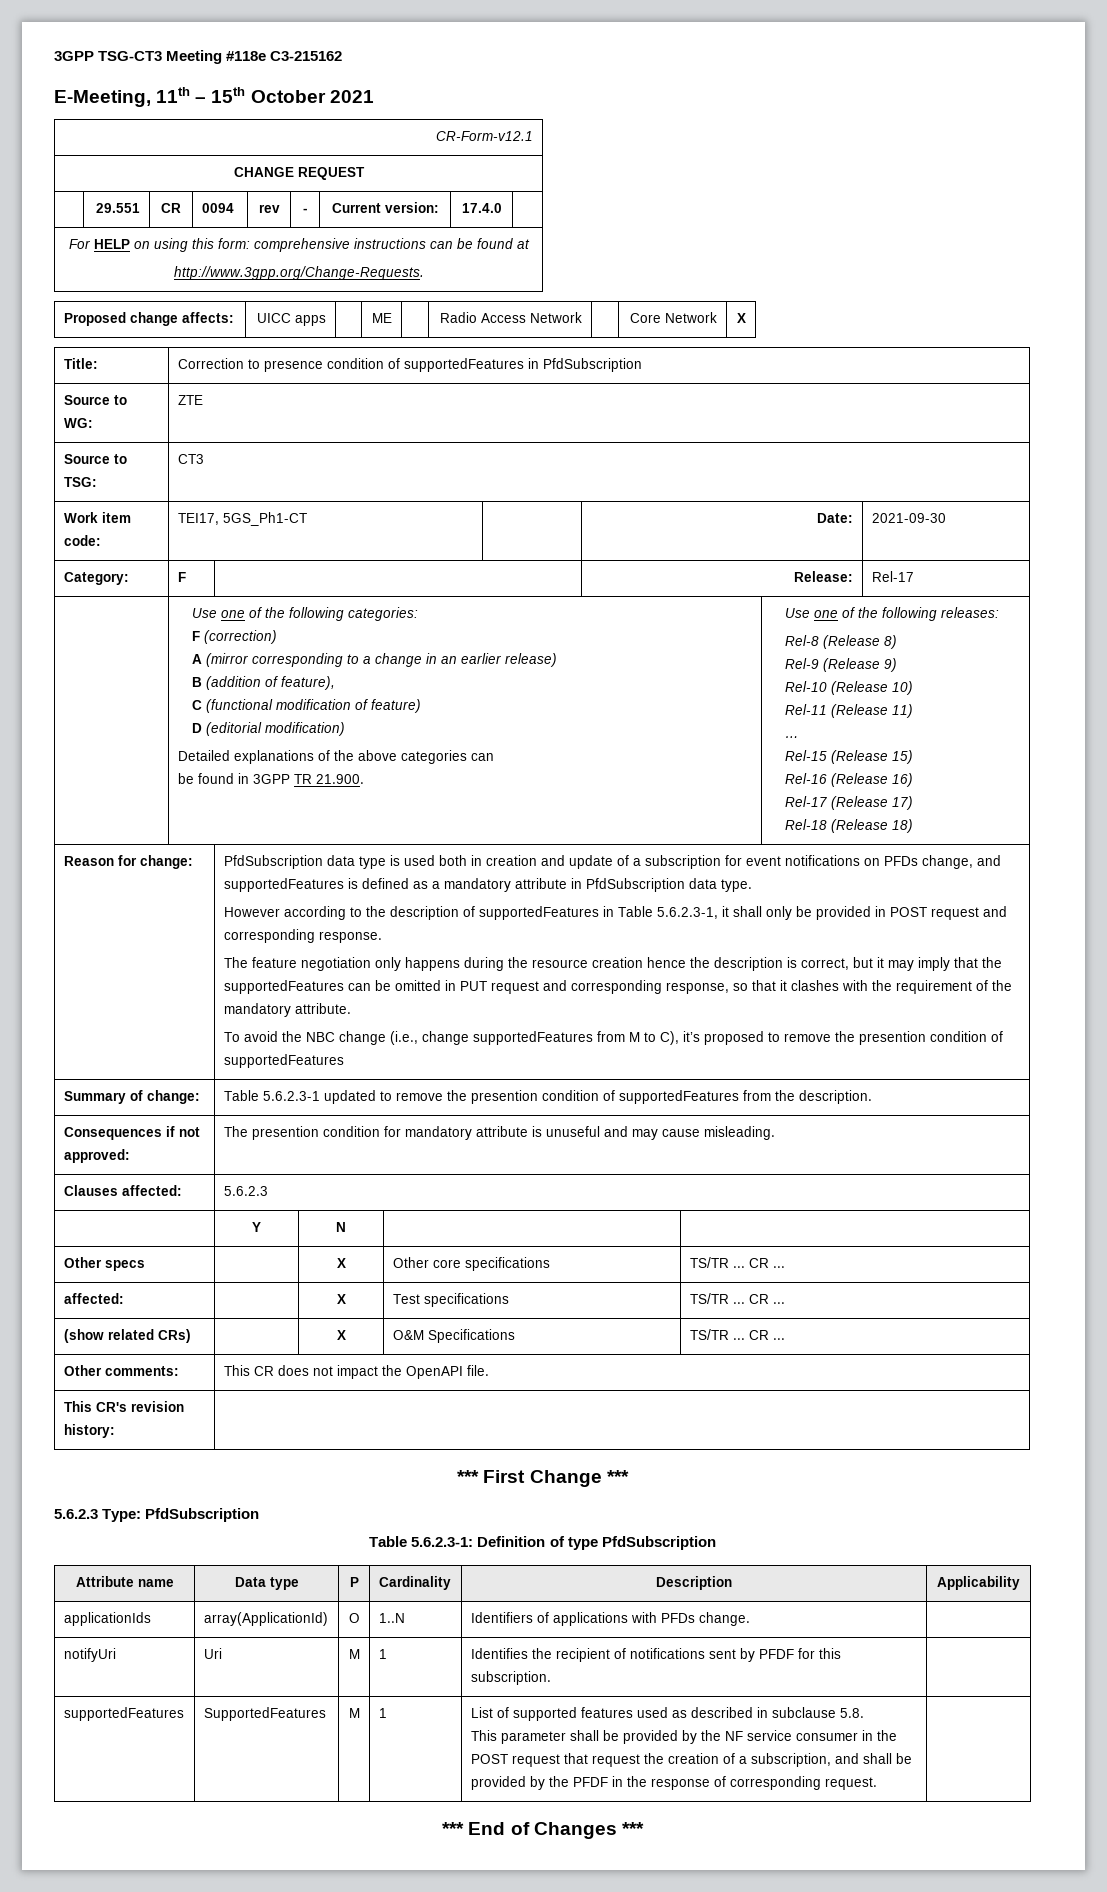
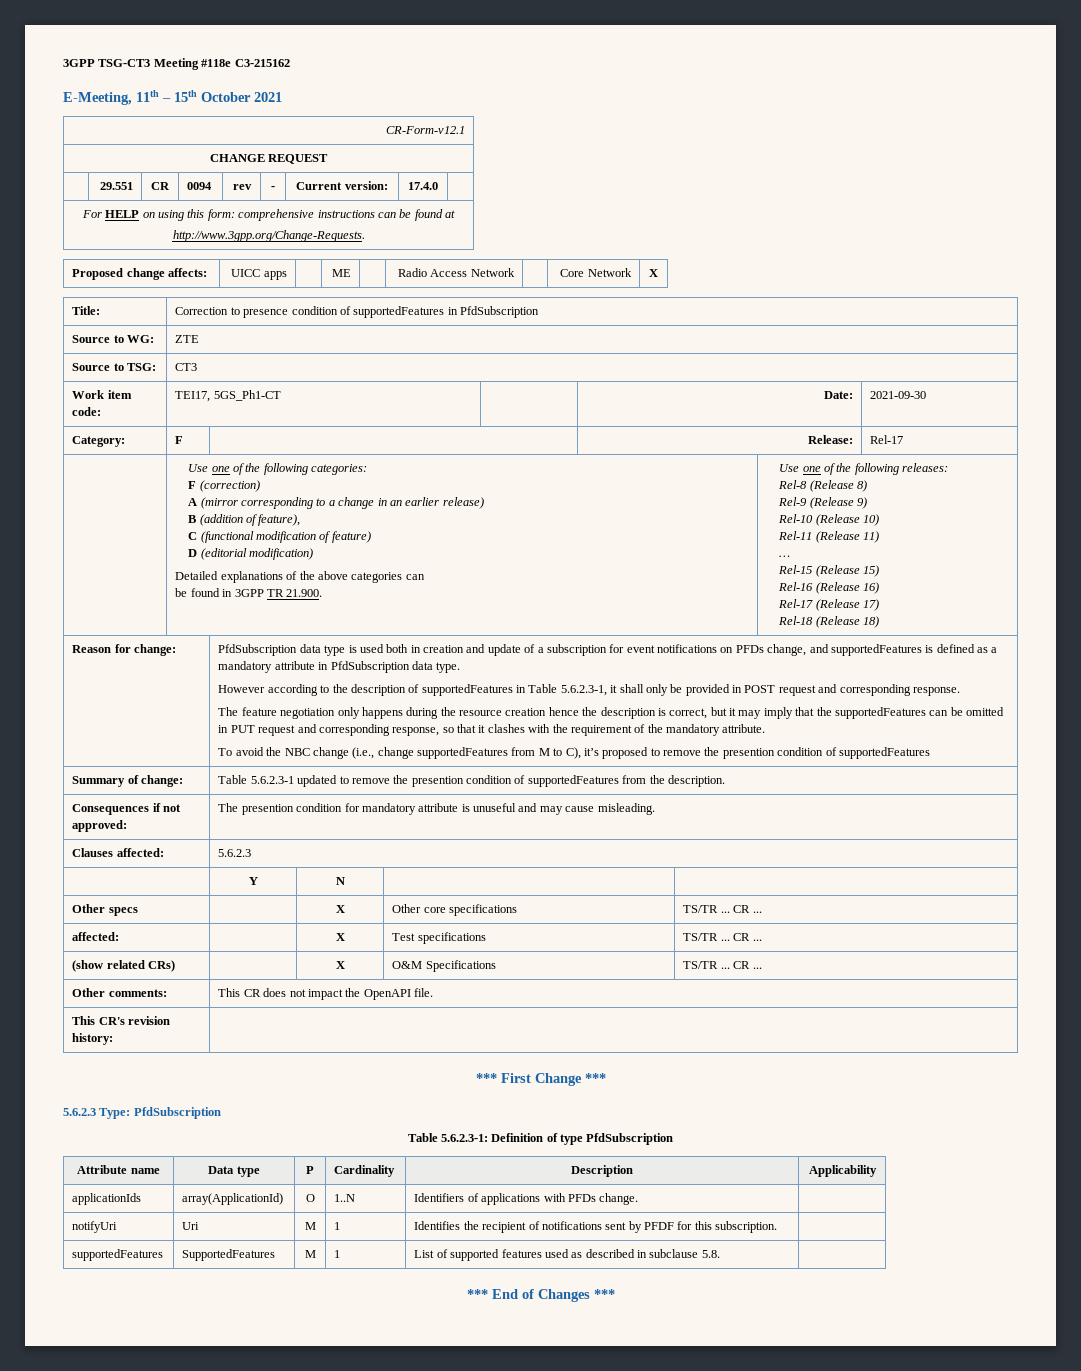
- This parameter shall be provided by the NF service consumer in the POST request that request the creation of a subscription, and shall be provided by the PFDF in the response of corresponding request.

